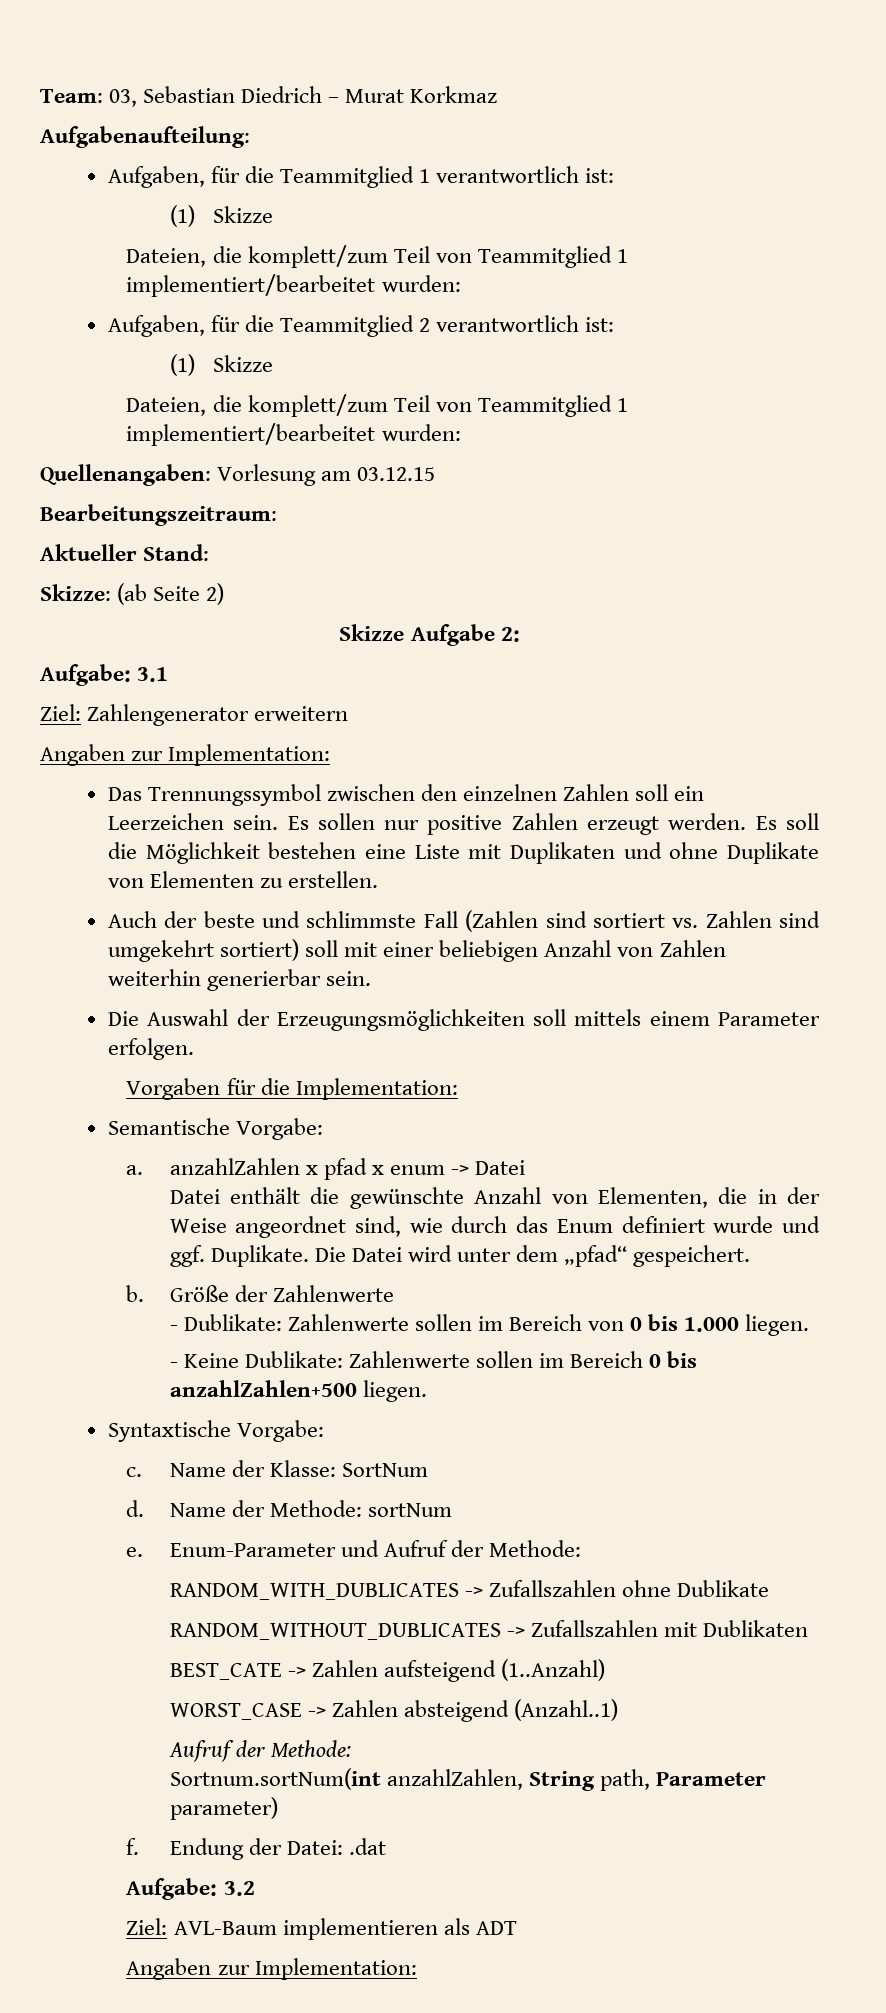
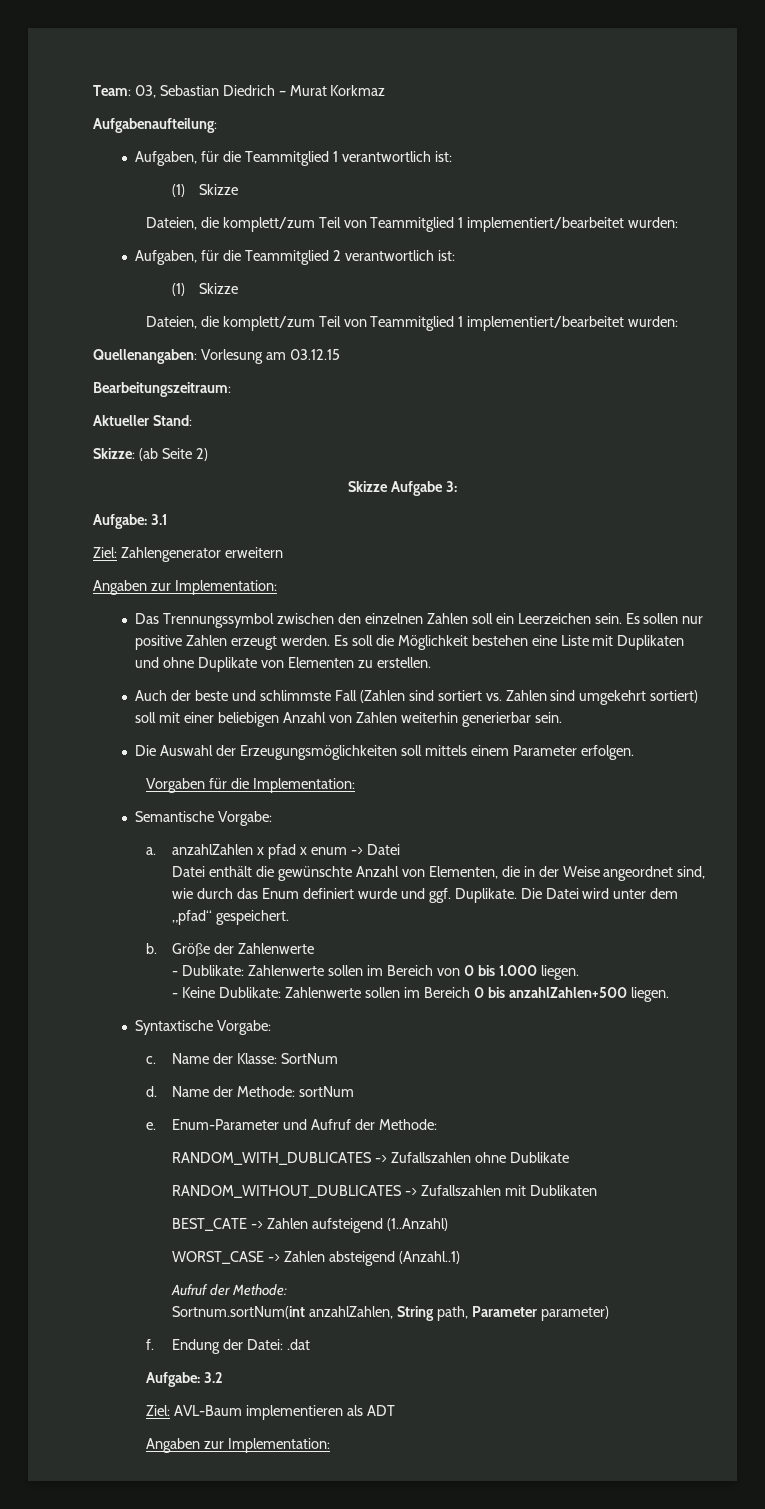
- Skizze Aufgabe 2:
+ Skizze Aufgabe 3:

